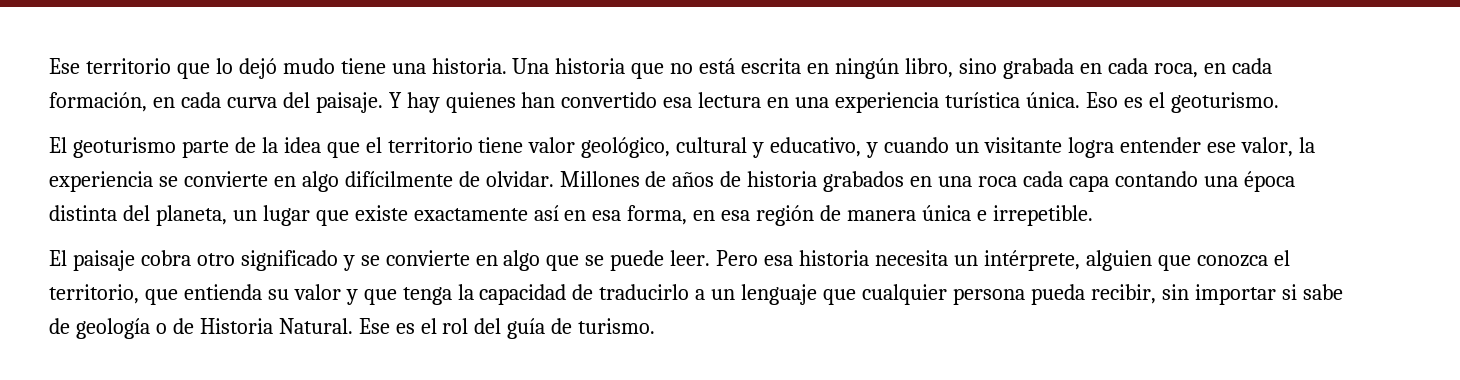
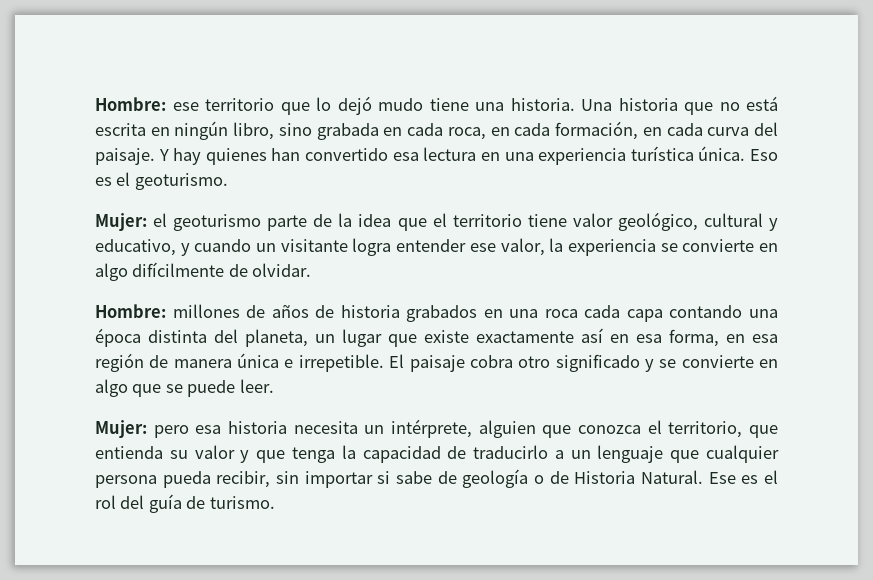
- Ese territorio que lo dejó mudo tiene una historia.
+ Hombre: ese territorio que lo dejó mudo tiene una historia.
- El geoturismo parte de la idea que el territorio tiene valor geológico, cultural y educativo, y cuando un visitante logra entender ese valor, la experiencia se convierte en algo difícilmente de olvidar. Millones de años de historia grabados en una roca cada capa contando una época distinta del planeta, un lugar que existe exactamente así en esa forma, en esa región de manera única e irrepetible.
- El paisaje cobra otro significado y se convierte en algo que se puede leer. Pero esa historia necesita un intérprete, alguien que conozca el territorio, que entienda su valor y que tenga la capacidad de traducirlo a un lenguaje que cualquier persona pueda recibir, sin importar si sabe de geología o de Historia Natural.
+ Mujer: el geoturismo parte de la idea que el territorio tiene valor geológico, cultural y educativo, y cuando un visitante logra entender ese valor, la experiencia se convierte en algo difícilmente de olvidar.
+ Hombre: millones de años de historia grabados en una roca cada capa contando una época distinta del planeta, un lugar que existe exactamente así en esa forma, en esa región de manera única e irrepetible. El paisaje cobra otro significado y se convierte en algo que se puede leer.
+ Mujer: pero esa historia necesita un intérprete, alguien que conozca el territorio, que entienda su valor y que tenga la capacidad de traducirlo a un lenguaje que cualquier persona pueda recibir, sin importar si sabe de geología o de Historia Natural.

